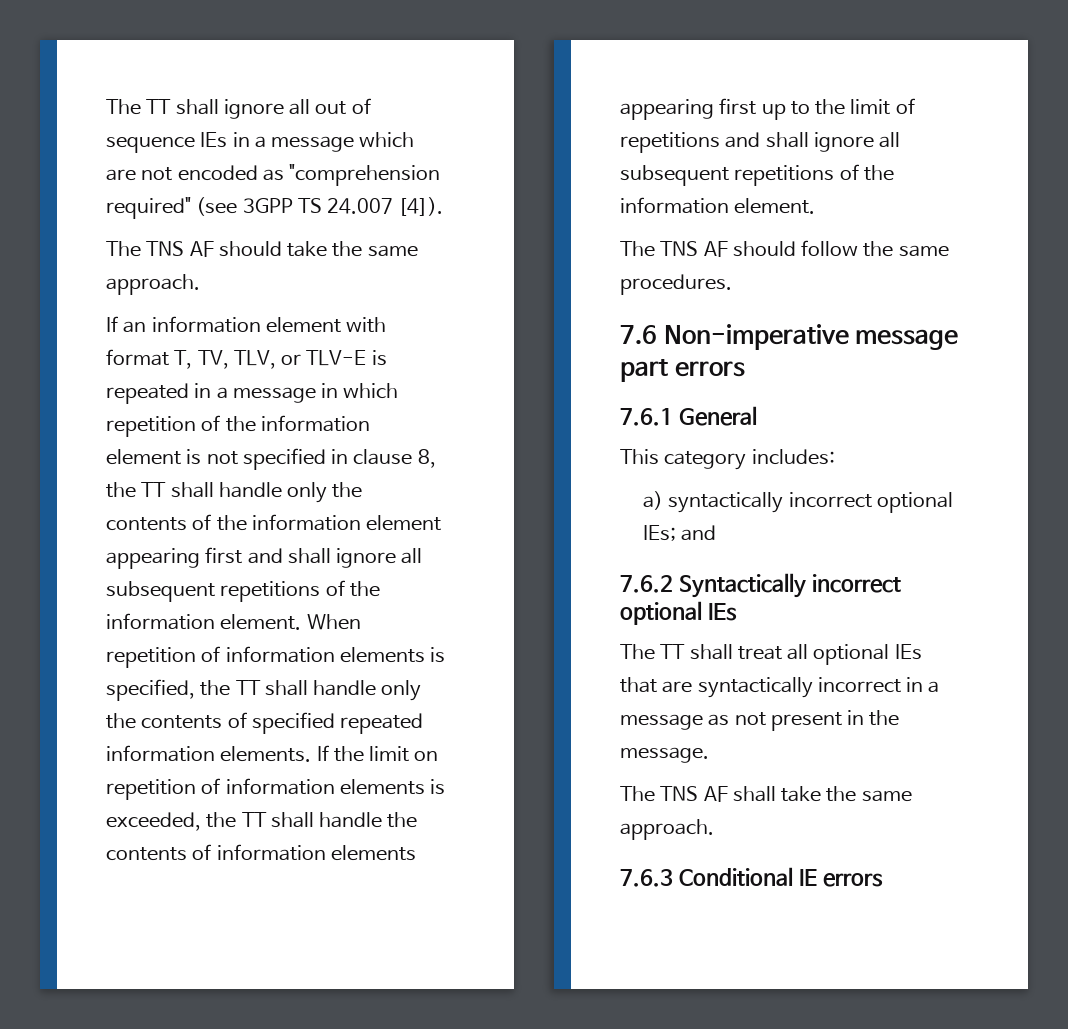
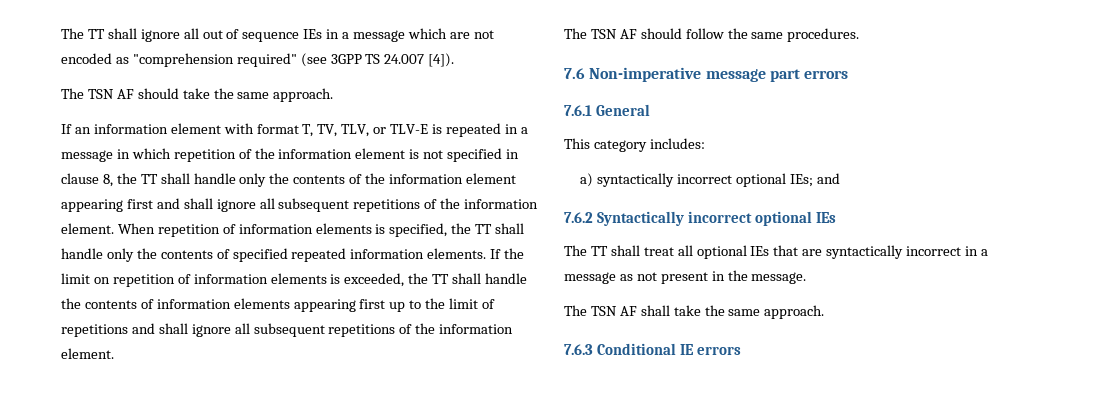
- The TNS AF should take the same approach.
+ The TSN AF should take the same approach.
- The TNS AF should follow the same procedures.
+ The TSN AF should follow the same procedures.
- The TNS AF shall take the same approach.
+ The TSN AF shall take the same approach.

